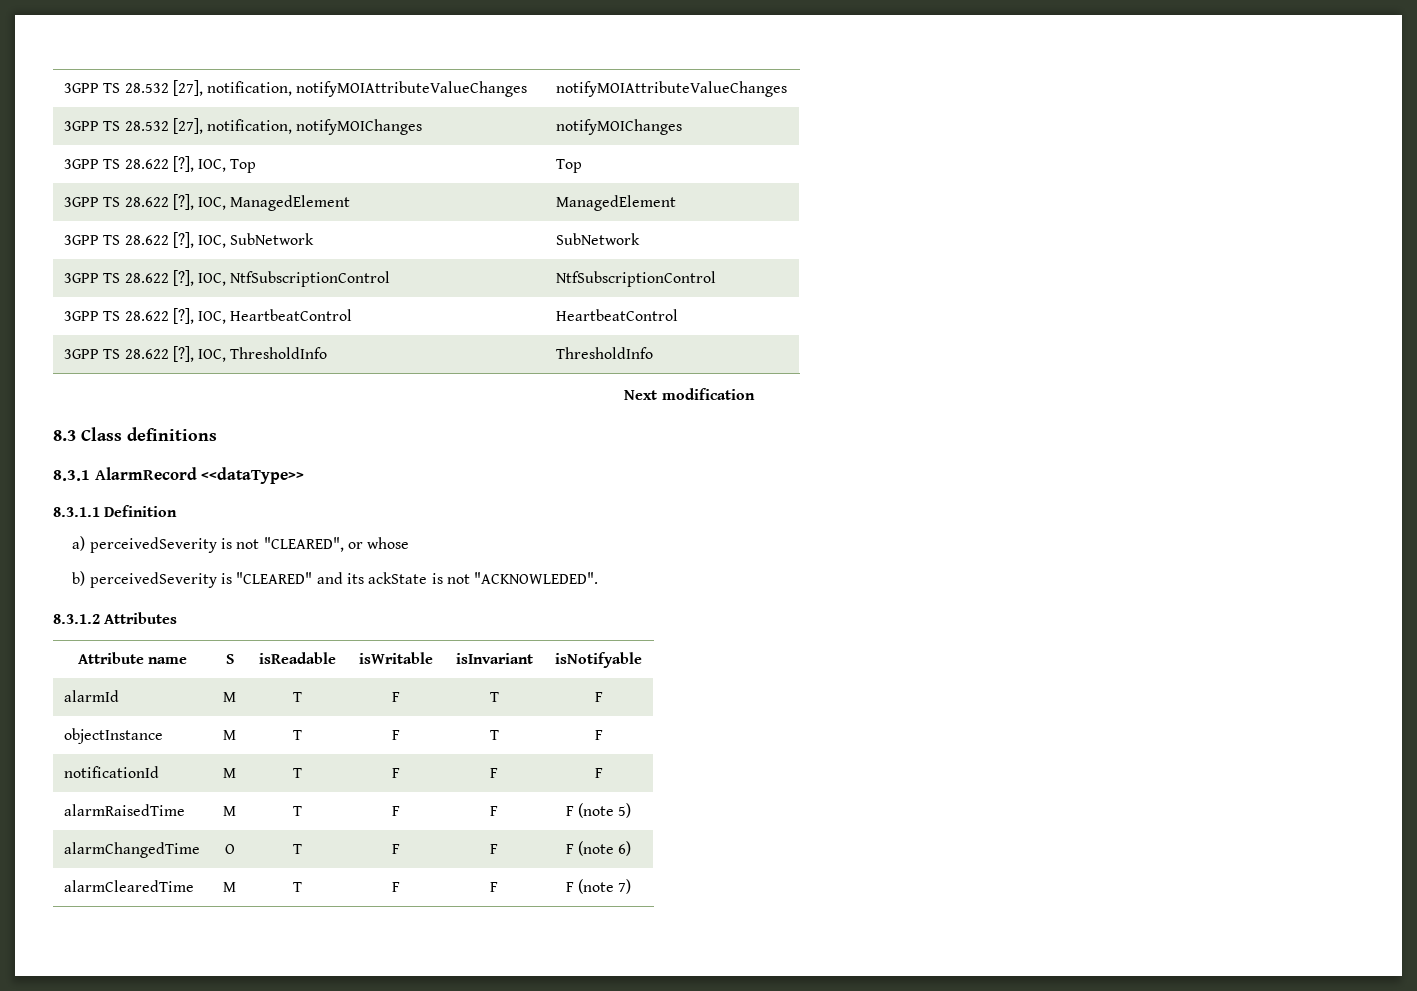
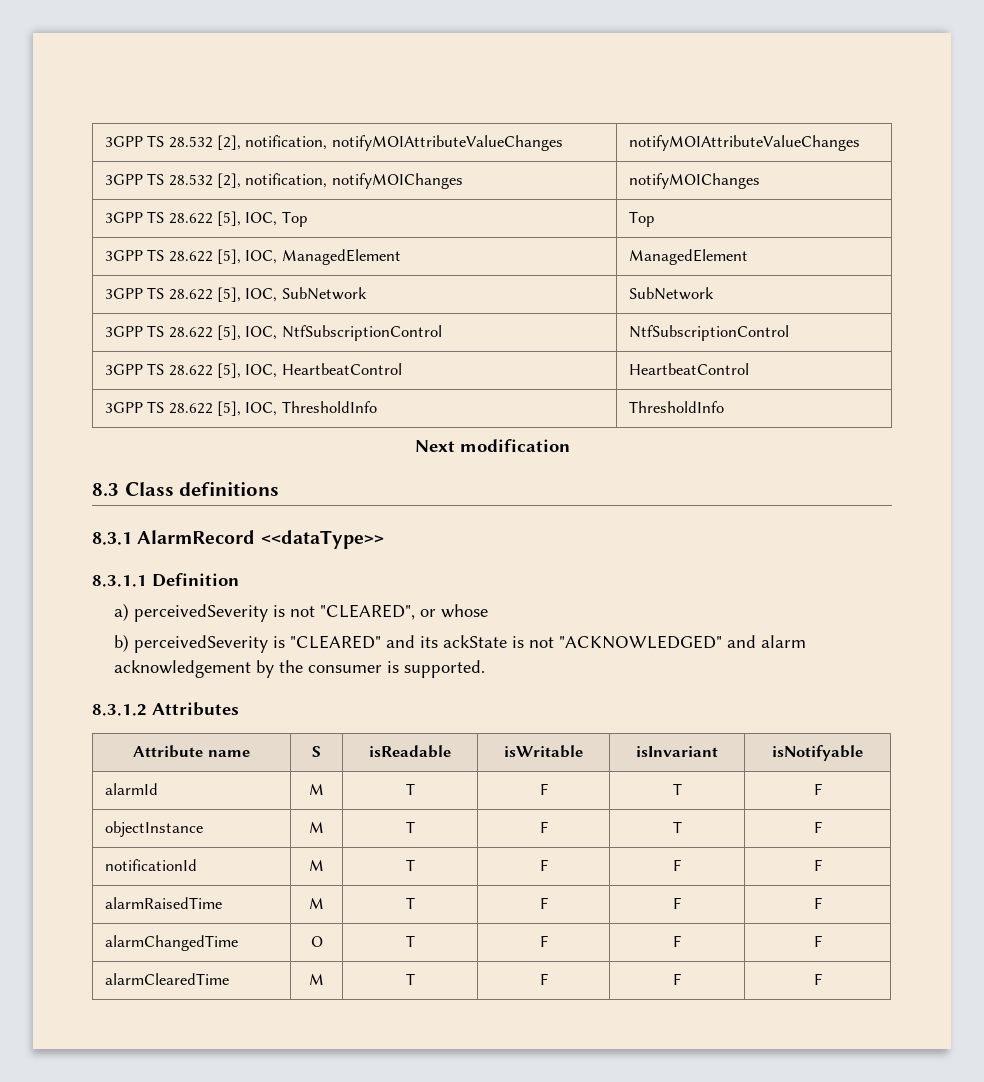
- 3GPP TS 28.532 [27], notification, notifyMOIAttributeValueChanges | notifyMOIAttributeValueChanges
+ 3GPP TS 28.532 [2], notification, notifyMOIAttributeValueChanges | notifyMOIAttributeValueChanges
- 3GPP TS 28.532 [27], notification, notifyMOIChanges | notifyMOIChanges
+ 3GPP TS 28.532 [2], notification, notifyMOIChanges | notifyMOIChanges
- 3GPP TS 28.622 [?], IOC, Top | Top
+ 3GPP TS 28.622 [5], IOC, Top | Top
- 3GPP TS 28.622 [?], IOC, ManagedElement | ManagedElement
+ 3GPP TS 28.622 [5], IOC, ManagedElement | ManagedElement
- 3GPP TS 28.622 [?], IOC, SubNetwork | SubNetwork
+ 3GPP TS 28.622 [5], IOC, SubNetwork | SubNetwork
- 3GPP TS 28.622 [?], IOC, NtfSubscriptionControl | NtfSubscriptionControl
+ 3GPP TS 28.622 [5], IOC, NtfSubscriptionControl | NtfSubscriptionControl
- 3GPP TS 28.622 [?], IOC, HeartbeatControl | HeartbeatControl
+ 3GPP TS 28.622 [5], IOC, HeartbeatControl | HeartbeatControl
- 3GPP TS 28.622 [?], IOC, ThresholdInfo | ThresholdInfo
+ 3GPP TS 28.622 [5], IOC, ThresholdInfo | ThresholdInfo
- b) perceivedSeverity is "CLEARED" and its ackState is not "ACKNOWLEDED".
+ b) perceivedSeverity is "CLEARED" and its ackState is not "ACKNOWLEDGED" and alarm acknowledgement by the consumer is supported.
- alarmRaisedTime | M | T | F | F | F (note 5)
+ alarmRaisedTime | M | T | F | F | F
- alarmChangedTime | O | T | F | F | F (note 6)
+ alarmChangedTime | O | T | F | F | F
- alarmClearedTime | M | T | F | F | F (note 7)
+ alarmClearedTime | M | T | F | F | F

